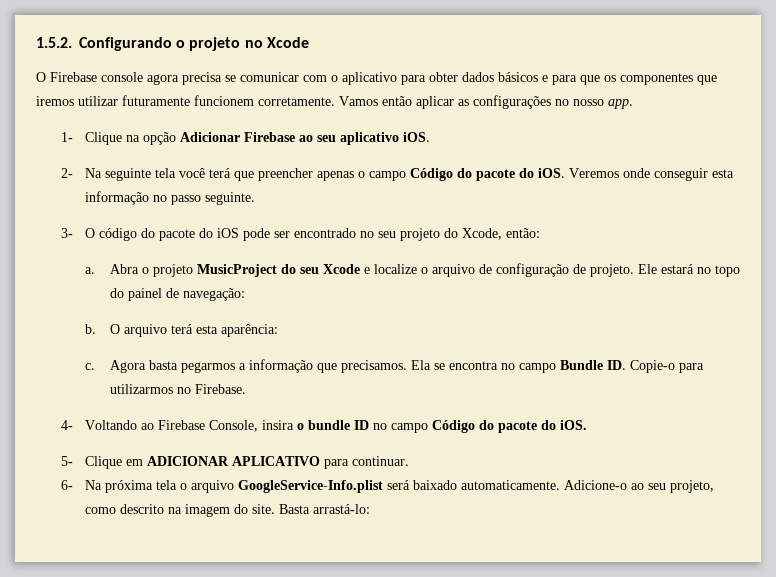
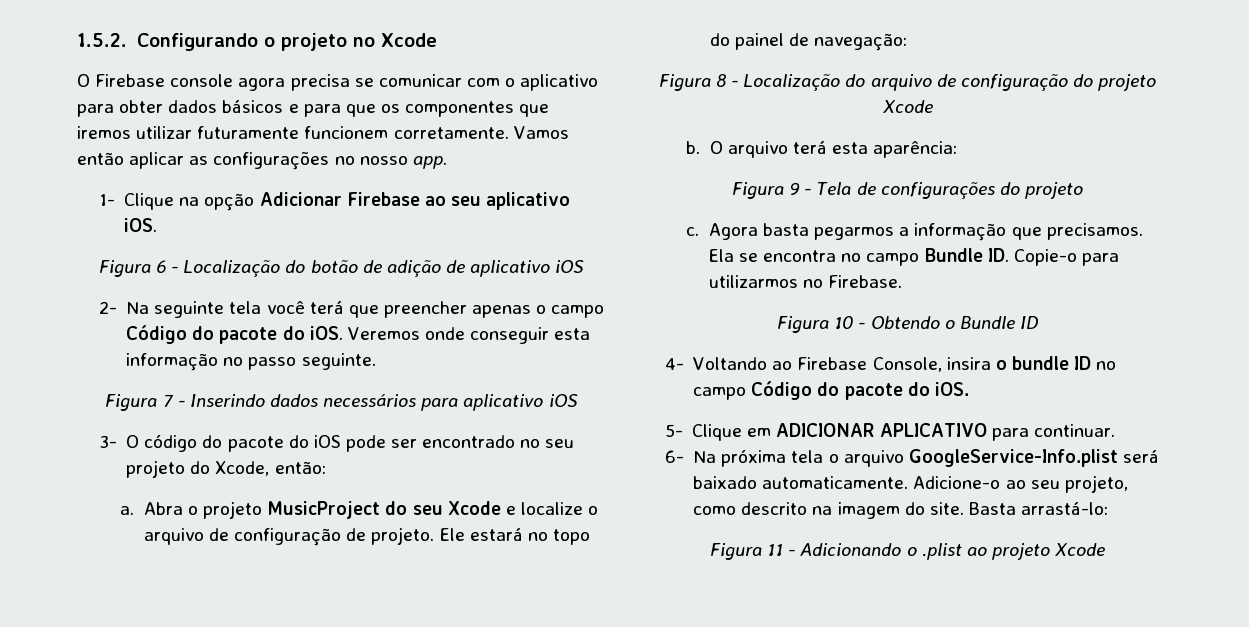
+ Figura 6 - Localização do botão de adição de aplicativo iOS
+ Figura 7 - Inserindo dados necessários para aplicativo iOS
+ Figura 8 - Localização do arquivo de configuração do projeto Xcode
+ Figura 9 - Tela de configurações do projeto
+ Figura 10 - Obtendo o Bundle ID
+ Figura 11 - Adicionando o .plist ao projeto Xcode

